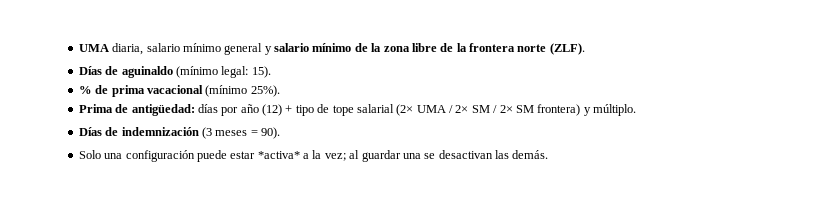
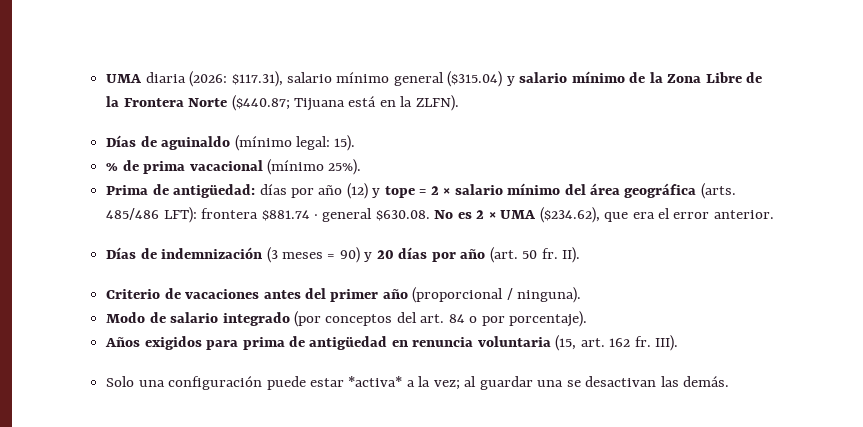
- UMA diaria, salario mínimo general y salario mínimo de la zona libre de la frontera norte (ZLF).
+ UMA diaria (2026: $117.31), salario mínimo general ($315.04) y salario mínimo de la Zona Libre de la Frontera Norte ($440.87; Tijuana está en la ZLFN).
- Prima de antigüedad: días por año (12) + tipo de tope salarial (2× UMA / 2× SM / 2× SM frontera) y múltiplo.
+ Prima de antigüedad: días por año (12) y tope = 2 × salario mínimo del área geográfica (arts. 485/486 LFT): frontera $881.74 · general $630.08. No es 2 × UMA ($234.62), que era el error anterior.
- Días de indemnización (3 meses = 90).
+ Días de indemnización (3 meses = 90) y 20 días por año (art. 50 fr. II).
+ Criterio de vacaciones antes del primer año (proporcional / ninguna).
+ Modo de salario integrado (por conceptos del art. 84 o por porcentaje).
+ Años exigidos para prima de antigüedad en renuncia voluntaria (15, art. 162 fr. III).

